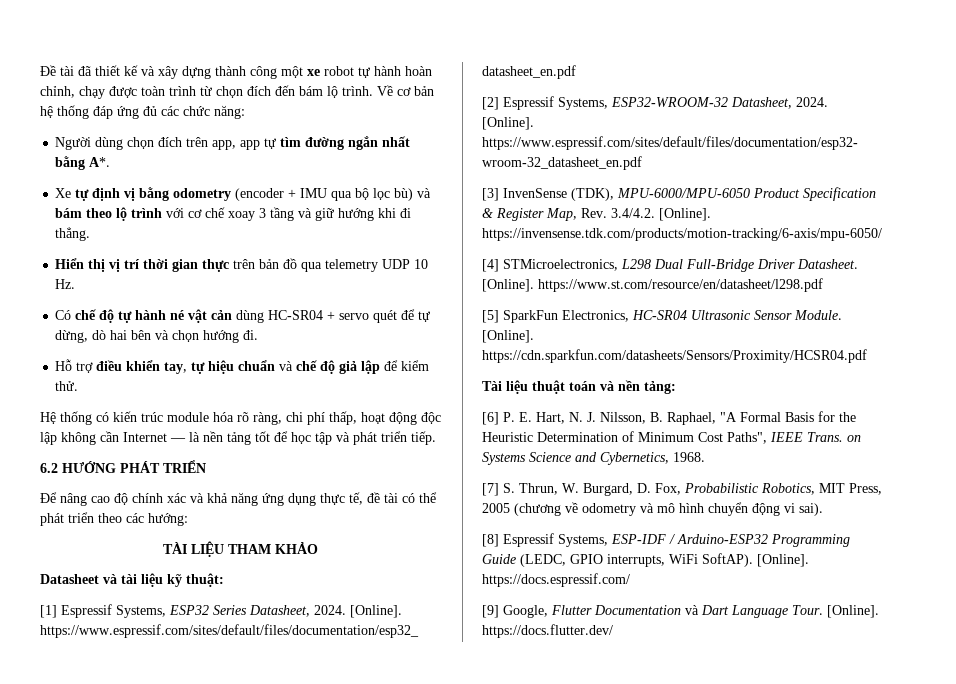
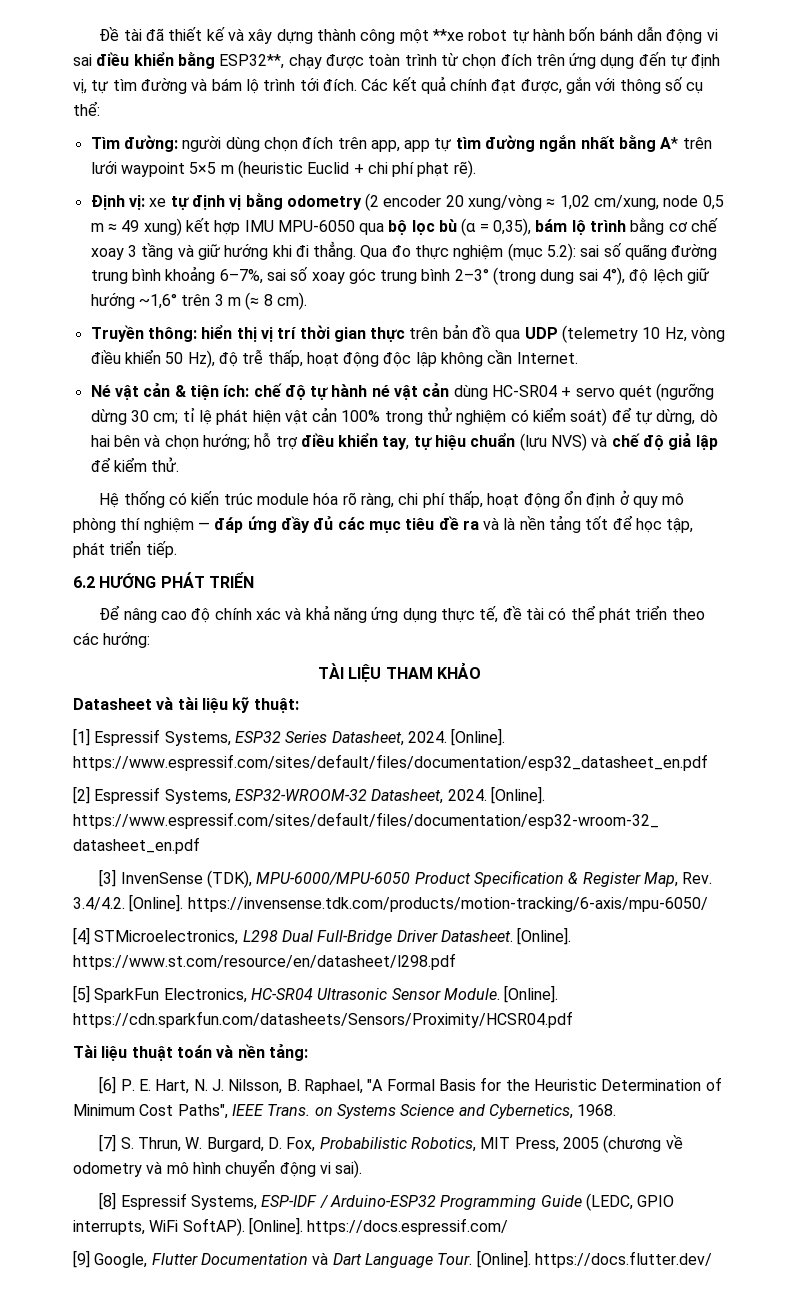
- Đề tài đã thiết kế và xây dựng thành công một xe robot tự hành hoàn chỉnh, chạy được toàn trình từ chọn đích đến bám lộ trình. Về cơ bản hệ thống đáp ứng đủ các chức năng:
- Người dùng chọn đích trên app, app tự tìm đường ngắn nhất bằng A*.
- Xe tự định vị bằng odometry (encoder + IMU qua bộ lọc bù) và bám theo lộ trình với cơ chế xoay 3 tầng và giữ hướng khi đi thẳng.
- Hiển thị vị trí thời gian thực trên bản đồ qua telemetry UDP 10 Hz.
- Có chế độ tự hành né vật cản dùng HC-SR04 + servo quét để tự dừng, dò hai bên và chọn hướng đi.
- Hỗ trợ điều khiển tay, tự hiệu chuẩn và chế độ giả lập để kiểm thử.
+ Đề tài đã thiết kế và xây dựng thành công một **xe robot tự hành bốn bánh dẫn động vi sai điều khiển bằng ESP32**, chạy được toàn trình từ chọn đích trên ứng dụng đến tự định vị, tự tìm đường và bám lộ trình tới đích. Các kết quả chính đạt được, gắn với thông số cụ thể:
+ Tìm đường: người dùng chọn đích trên app, app tự tìm đường ngắn nhất bằng A* trên lưới waypoint 5×5 m (heuristic Euclid + chi phí phạt rẽ).
+ Định vị: xe tự định vị bằng odometry (2 encoder 20 xung/vòng ≈ 1,02 cm/xung, node 0,5 m ≈ 49 xung) kết hợp IMU MPU-6050 qua bộ lọc bù (α = 0,35), bám lộ trình bằng cơ chế xoay 3 tầng và giữ hướng khi đi thẳng. Qua đo thực nghiệm (mục 5.2): sai số quãng đường trung bình khoảng 6–7%, sai số xoay góc trung bình 2–3° (trong dung sai 4°), độ lệch giữ hướng ~1,6° trên 3 m (≈ 8 cm).
+ Truyền thông: hiển thị vị trí thời gian thực trên bản đồ qua UDP (telemetry 10 Hz, vòng điều khiển 50 Hz), độ trễ thấp, hoạt động độc lập không cần Internet.
+ Né vật cản & tiện ích: chế độ tự hành né vật cản dùng HC-SR04 + servo quét (ngưỡng dừng 30 cm; tỉ lệ phát hiện vật cản 100% trong thử nghiệm có kiểm soát) để tự dừng, dò hai bên và chọn hướng; hỗ trợ điều khiển tay, tự hiệu chuẩn (lưu NVS) và chế độ giả lập để kiểm thử.
- Hệ thống có kiến trúc module hóa rõ ràng, chi phí thấp, hoạt động độc lập không cần Internet — là nền tảng tốt để học tập và phát triển tiếp.
+ Hệ thống có kiến trúc module hóa rõ ràng, chi phí thấp, hoạt động ổn định ở quy mô phòng thí nghiệm — đáp ứng đầy đủ các mục tiêu đề ra và là nền tảng tốt để học tập, phát triển tiếp.

